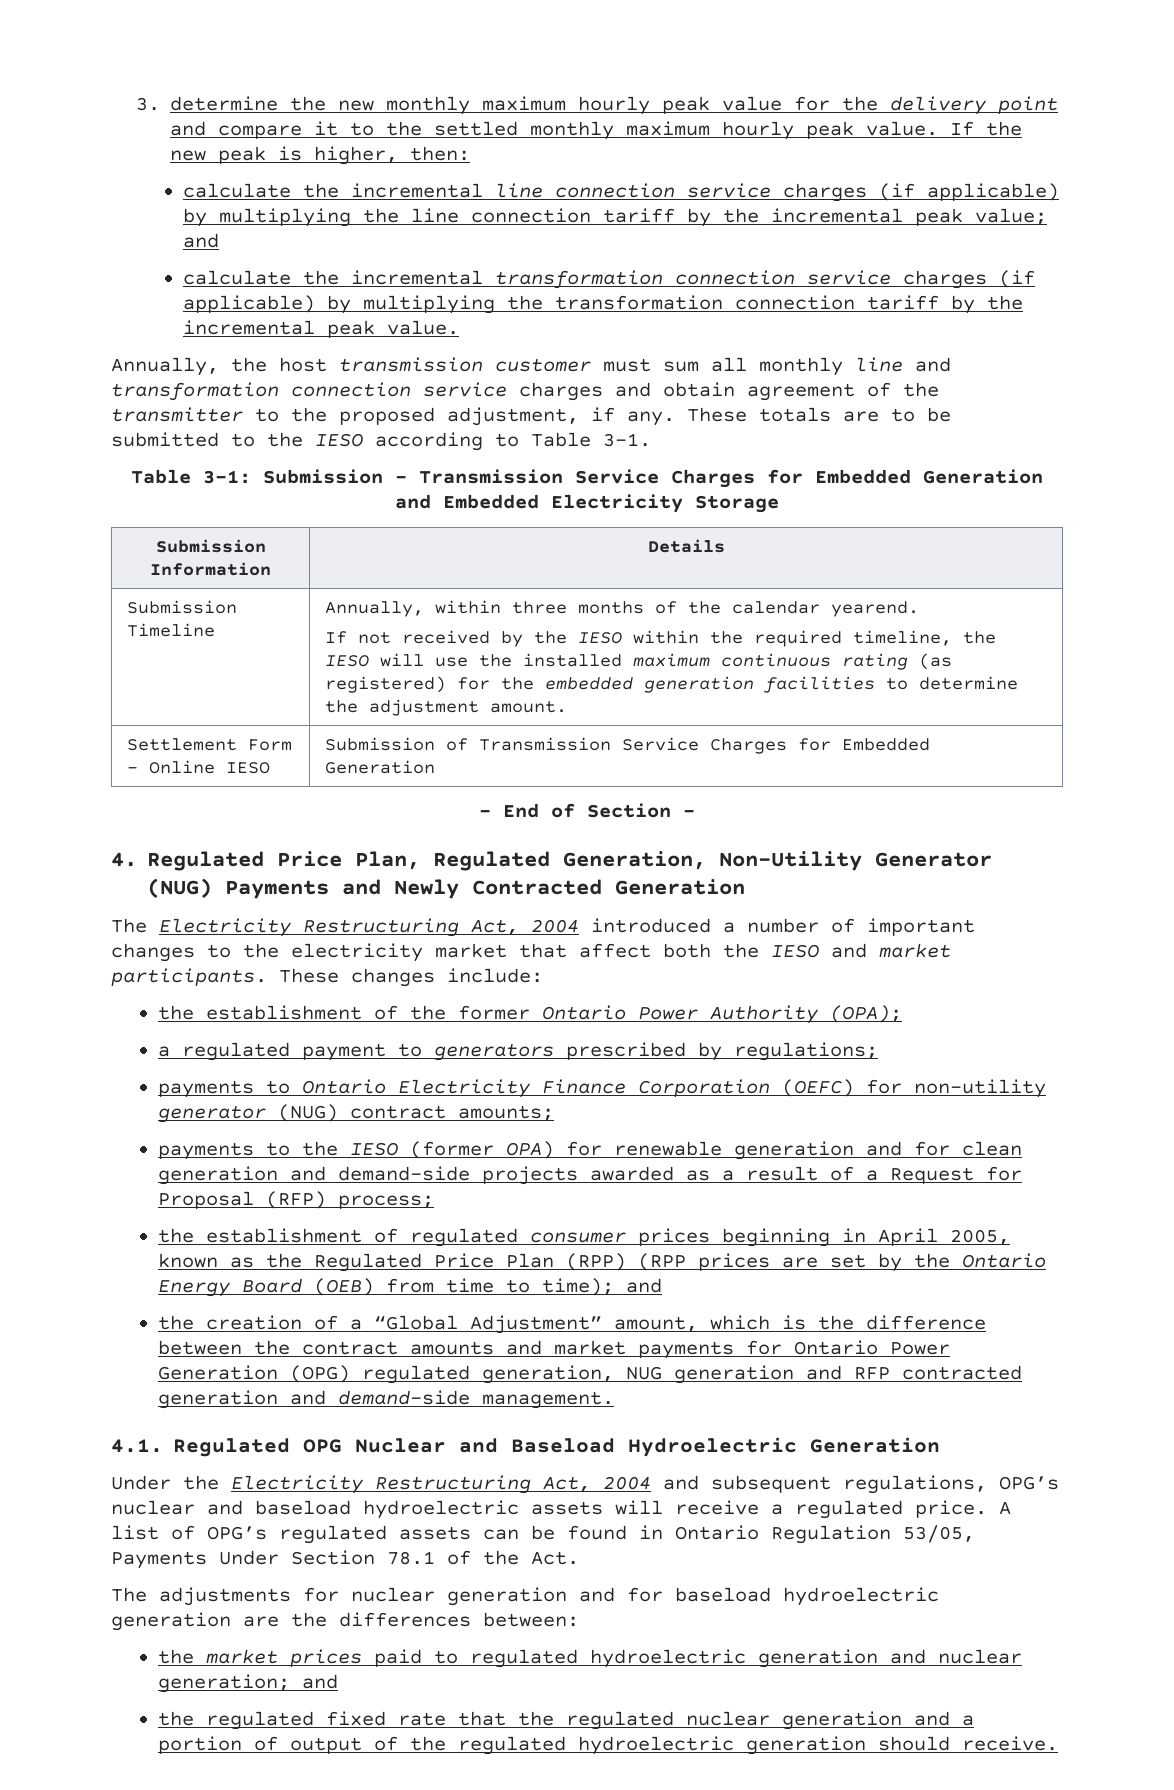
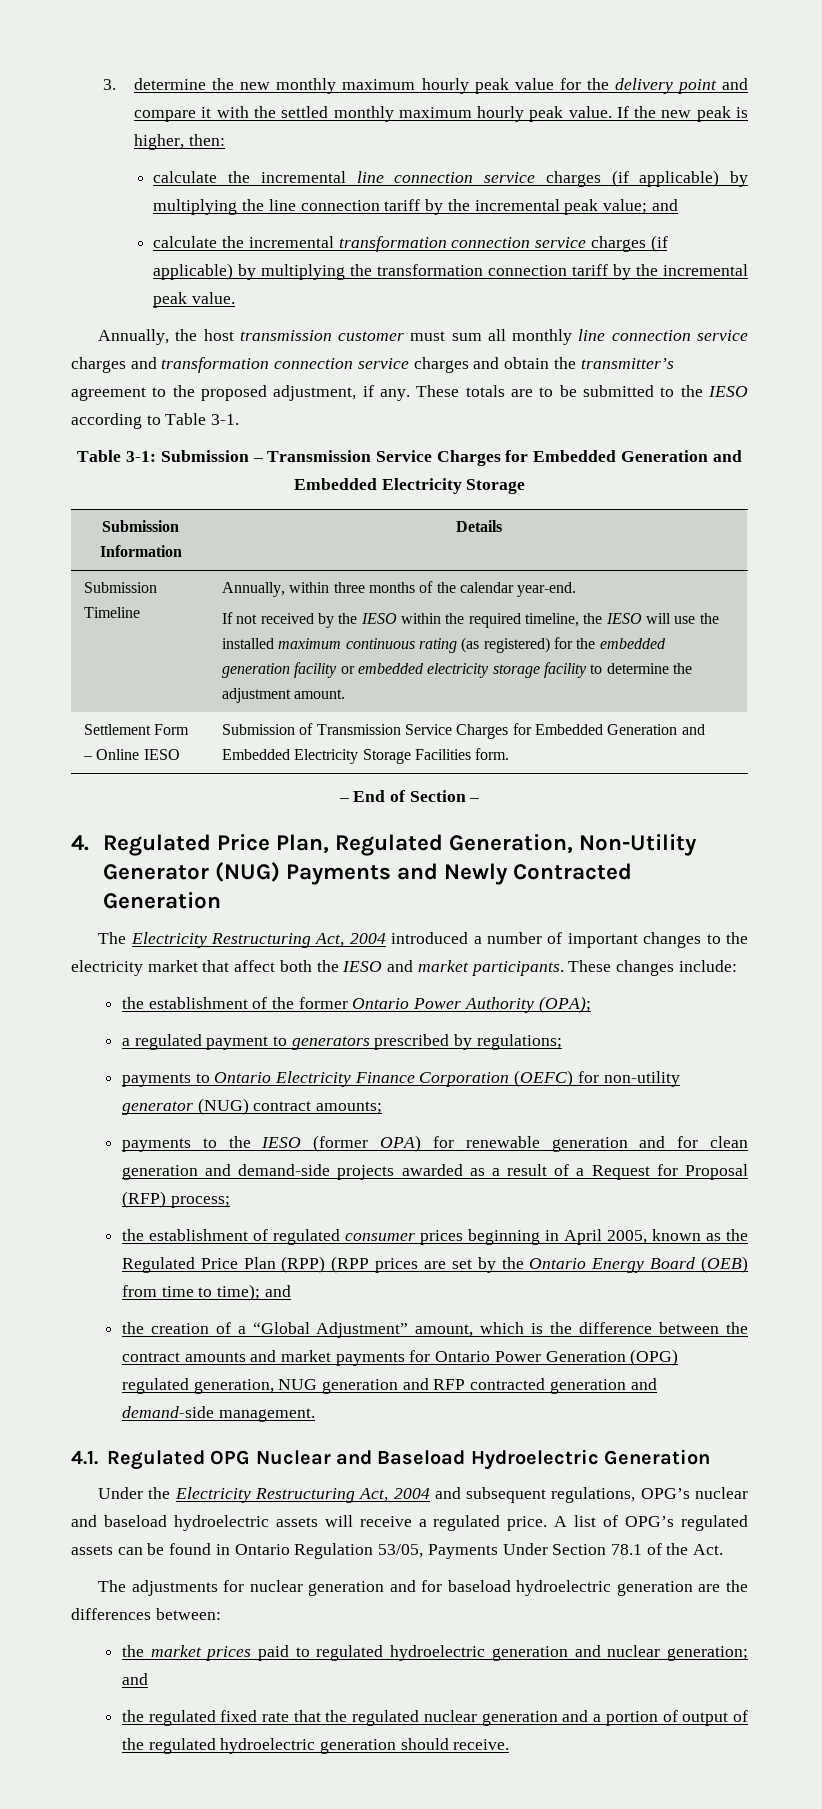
- 3. determine the new monthly maximum hourly peak value for the delivery point and compare it to the settled monthly maximum hourly peak value.
+ 3. determine the new monthly maximum hourly peak value for the delivery point and compare it with the settled monthly maximum hourly peak value.
- Annually, the host transmission customer must sum all monthly line and transformation connection service charges and obtain agreement of the transmitter to the proposed adjustment, if any.
+ Annually, the host transmission customer must sum all monthly line connection service charges and transformation connection service charges and obtain the transmitter’s agreement to the proposed adjustment, if any.
- Annually, within three months of the calendar yearend.
+ Annually, within three months of the calendar year-end.
- If not received by the IESO within the required timeline, the IESO will use the installed maximum continuous rating (as registered) for the embedded generation facilities to determine the adjustment amount.
+ If not received by the IESO within the required timeline, the IESO will use the installed maximum continuous rating (as registered) for the embedded generation facility or embedded electricity storage facility to determine the adjustment amount.
- Settlement Form – Online IESO | Submission of Transmission Service Charges for Embedded Generation
+ Settlement Form – Online IESO | Submission of Transmission Service Charges for Embedded Generation and Embedded Electricity Storage Facilities form.

